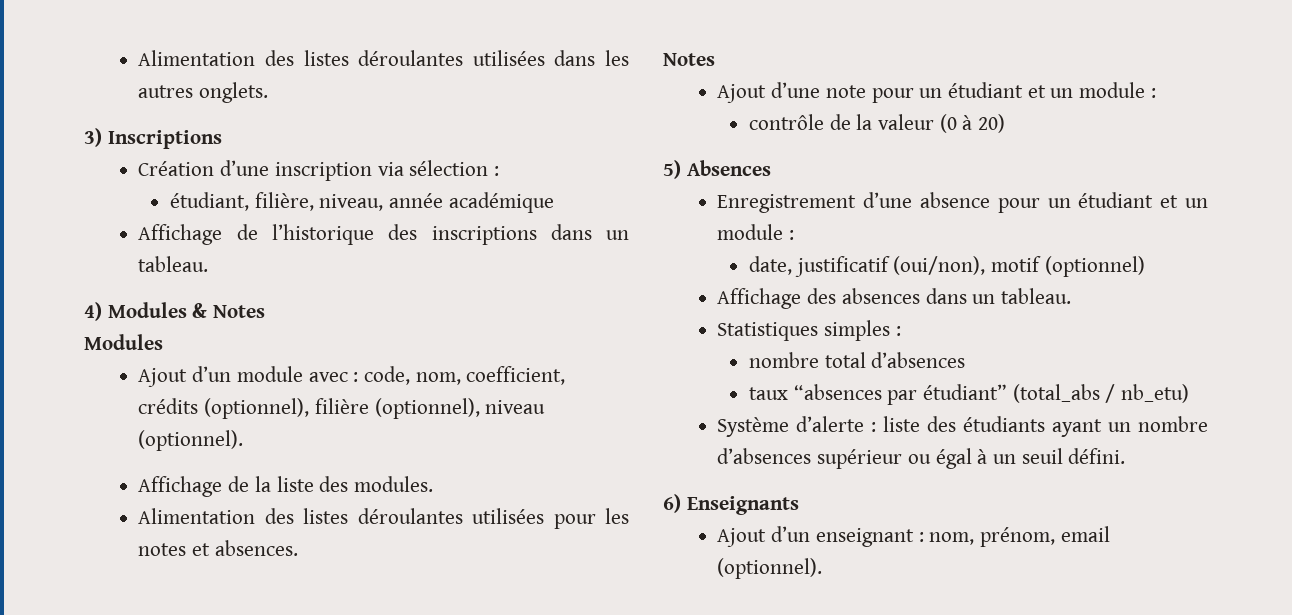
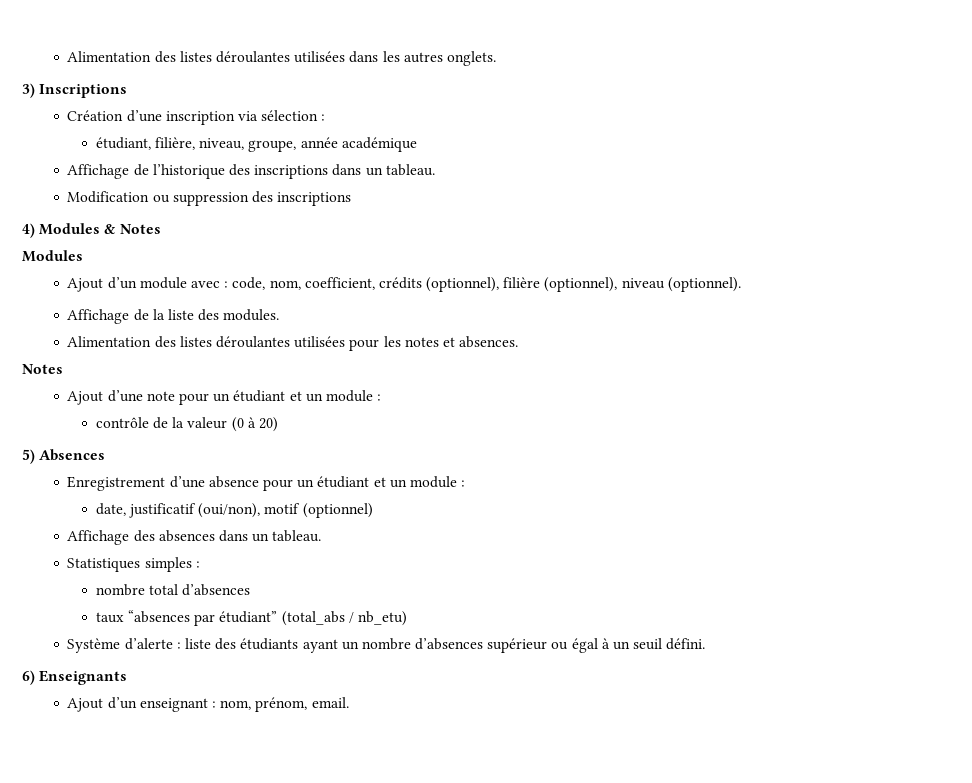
- étudiant, filière, niveau, année académique
+ étudiant, filière, niveau, groupe, année académique
+ Modification ou suppression des inscriptions
- Ajout d’un enseignant : nom, prénom, email (optionnel).
+ Ajout d’un enseignant : nom, prénom, email.

